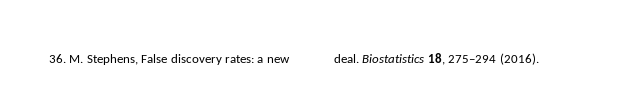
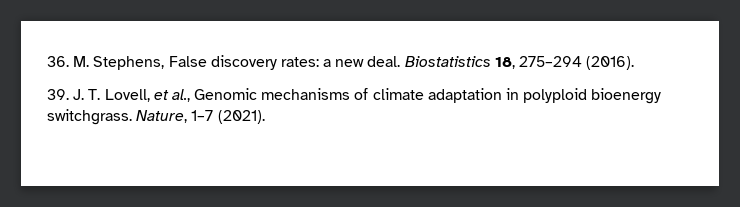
+ 39. J. T. Lovell, et al., Genomic mechanisms of climate adaptation in polyploid bioenergy switchgrass. Nature, 1–7 (2021).

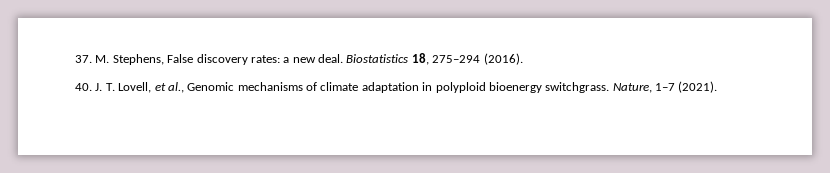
- 36. M. Stephens, False discovery rates: a new deal.
+ 37. M. Stephens, False discovery rates: a new deal.
- 39. J. T. Lovell, et al., Genomic mechanisms of climate adaptation in polyploid bioenergy switchgrass.
+ 40. J. T. Lovell, et al., Genomic mechanisms of climate adaptation in polyploid bioenergy switchgrass.

